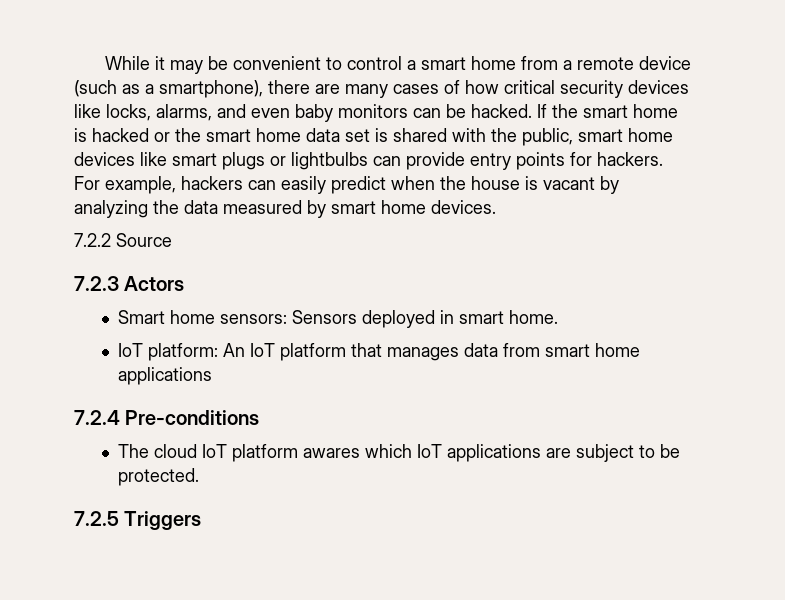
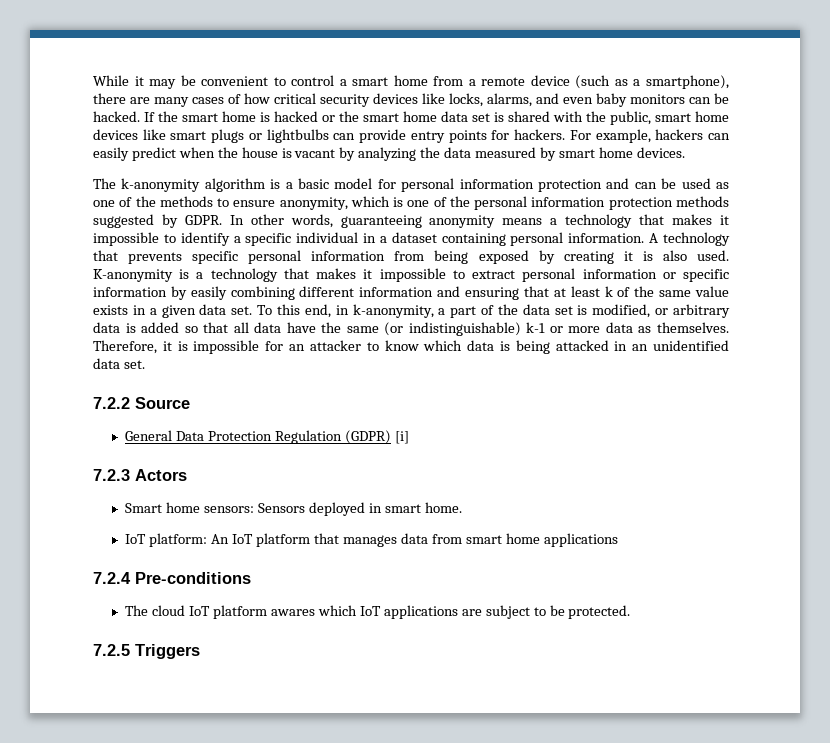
+ The k-anonymity algorithm is a basic model for personal information protection and can be used as one of the methods to ensure anonymity, which is one of the personal information protection methods suggested by GDPR. In other words, guaranteeing anonymity means a technology that makes it impossible to identify a specific individual in a dataset containing personal information. A technology that prevents specific personal information from being exposed by creating it is also used. K-anonymity is a technology that makes it impossible to extract personal information or specific information by easily combining different information and ensuring that at least k of the same value exists in a given data set. To this end, in k-anonymity, a part of the data set is modified, or arbitrary data is added so that all data have the same (or indistinguishable) k-1 or more data as themselves. Therefore, it is impossible for an attacker to know which data is being attacked in an unidentified data set.
  7.2.2 Source
+ General Data Protection Regulation (GDPR) [i]

